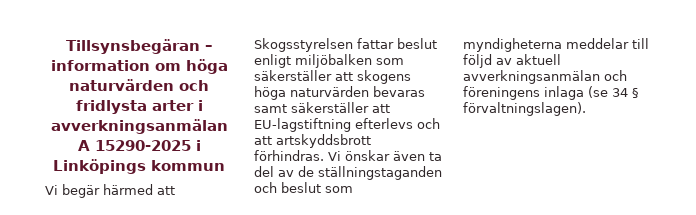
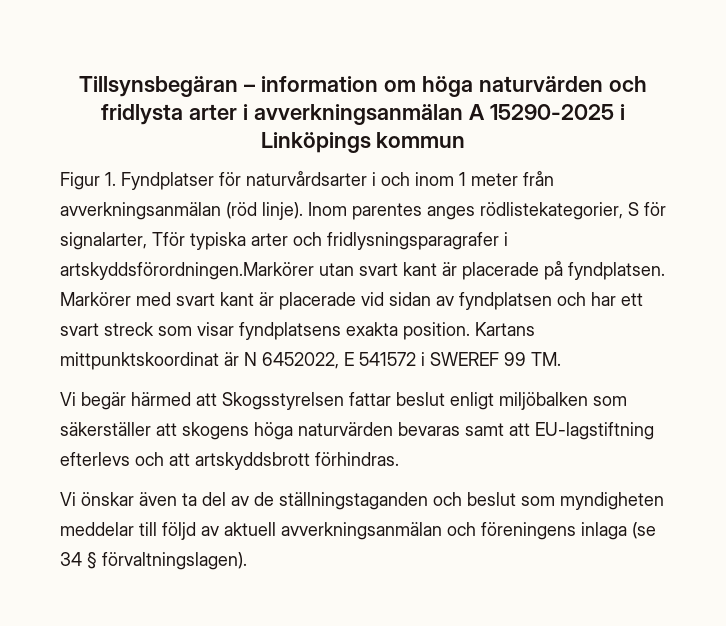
+ Figur 1. Fyndplatser för naturvårdsarter i och inom 1 meter från avverkningsanmälan (röd linje). Inom parentes anges rödlistekategorier, S för signalarter, Tför typiska arter och fridlysningsparagrafer i artskyddsförordningen.Markörer utan svart kant är placerade på fyndplatsen. Markörer med svart kant är placerade vid sidan av fyndplatsen och har ett svart streck som visar fyndplatsens exakta position. Kartans mittpunktskoordinat är N 6452022, E 541572 i SWEREF 99 TM.
- Vi begär härmed att Skogsstyrelsen fattar beslut enligt miljöbalken som säkerställer att skogens höga naturvärden bevaras samt säkerställer att EU-lagstiftning efterlevs och att artskyddsbrott förhindras. Vi önskar även ta del av de ställningstaganden och beslut som myndigheterna meddelar till följd av aktuell avverkningsanmälan och föreningens inlaga (se 34 § förvaltningslagen).
+ Vi begär härmed att Skogsstyrelsen fattar beslut enligt miljöbalken som säkerställer att skogens höga naturvärden bevaras samt att EU-lagstiftning efterlevs och att artskyddsbrott förhindras.
+ Vi önskar även ta del av de ställningstaganden och beslut som myndigheten meddelar till följd av aktuell avverkningsanmälan och föreningens inlaga (se 34 § förvaltningslagen).

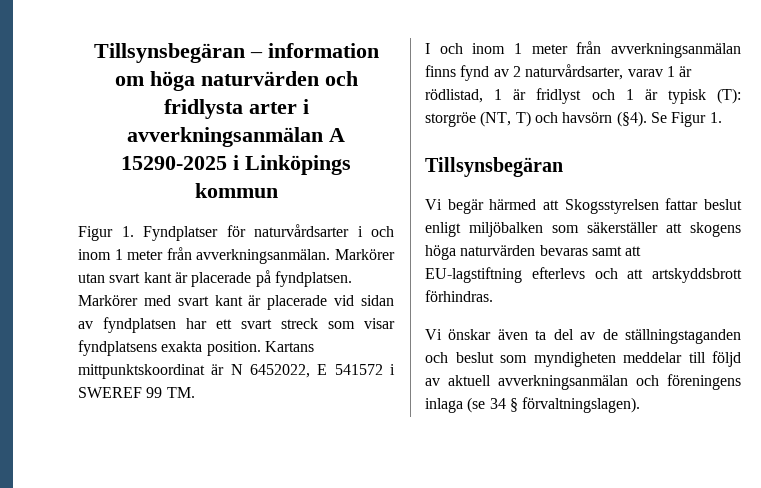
- Figur 1. Fyndplatser för naturvårdsarter i och inom 1 meter från avverkningsanmälan (röd linje). Inom parentes anges rödlistekategorier, S för signalarter, Tför typiska arter och fridlysningsparagrafer i artskyddsförordningen.Markörer utan svart kant är placerade på fyndplatsen.
+ Figur 1. Fyndplatser för naturvårdsarter i och inom 1 meter från avverkningsanmälan. Markörer utan svart kant är placerade på fyndplatsen.
- Markörer med svart kant är placerade vid sidan av fyndplatsen och har ett svart streck som visar fyndplatsens exakta position.
+ Markörer med svart kant är placerade vid sidan av fyndplatsen har ett svart streck som visar fyndplatsens exakta position.
+ I och inom 1 meter från avverkningsanmälan finns fynd av 2 naturvårdsarter, varav 1 är rödlistad, 1 är fridlyst och 1 är typisk (T): storgröe (NT, T) och havsörn (§4). Se Figur 1.
+ Tillsynsbegäran

